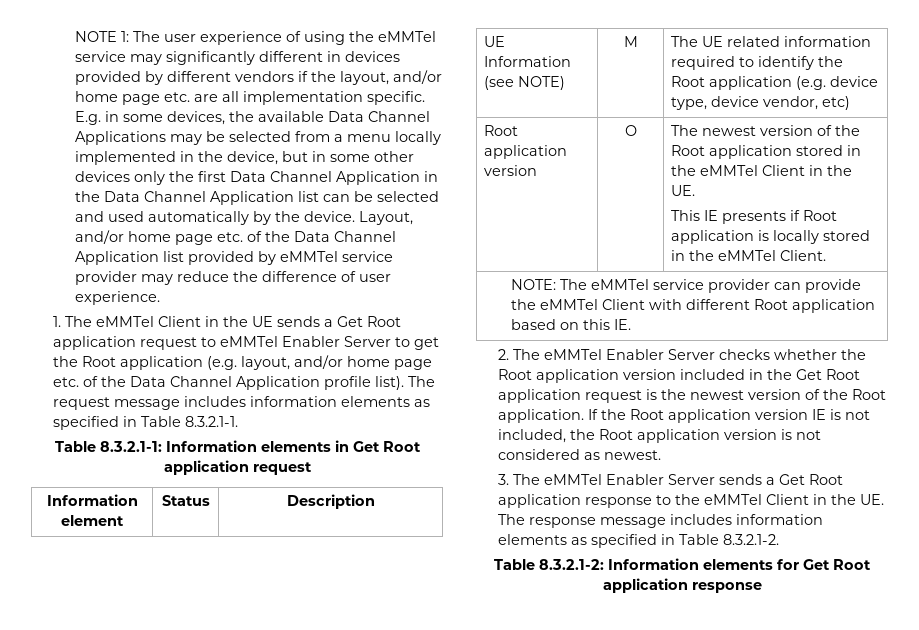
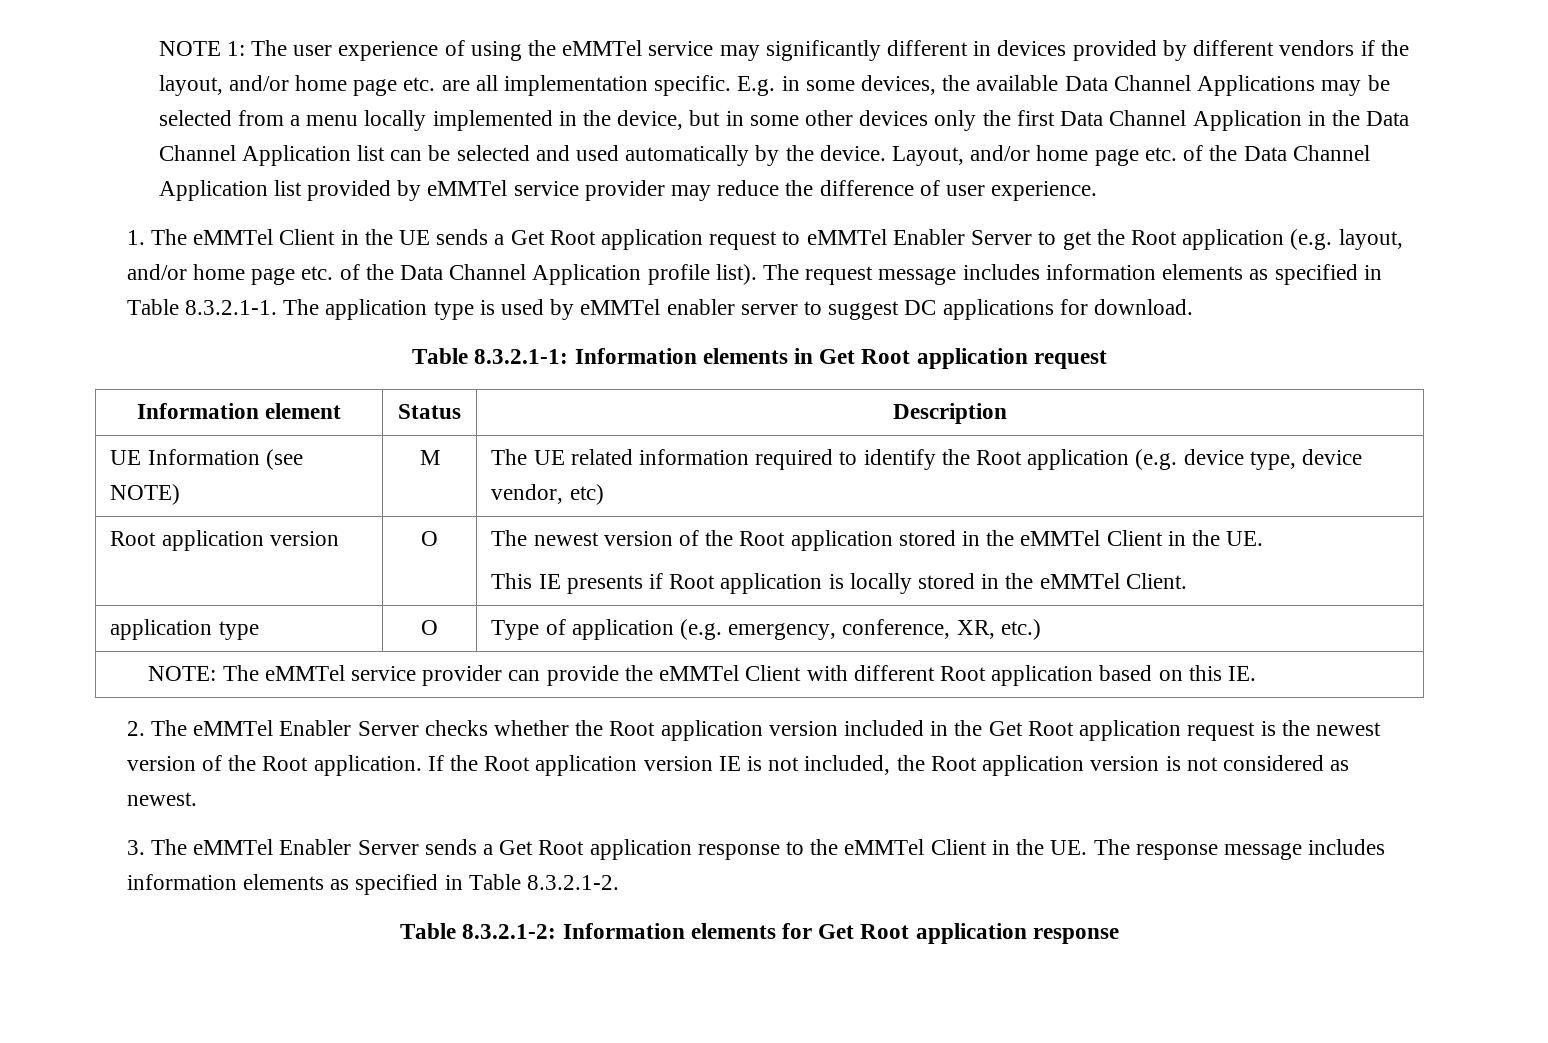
- The request message includes information elements as specified in Table 8.3.2.1-1.
+ The request message includes information elements as specified in Table 8.3.2.1-1. The application type is used by eMMTel enabler server to suggest DC applications for download.
+ application type | O | Type of application (e.g. emergency, conference, XR, etc.)

